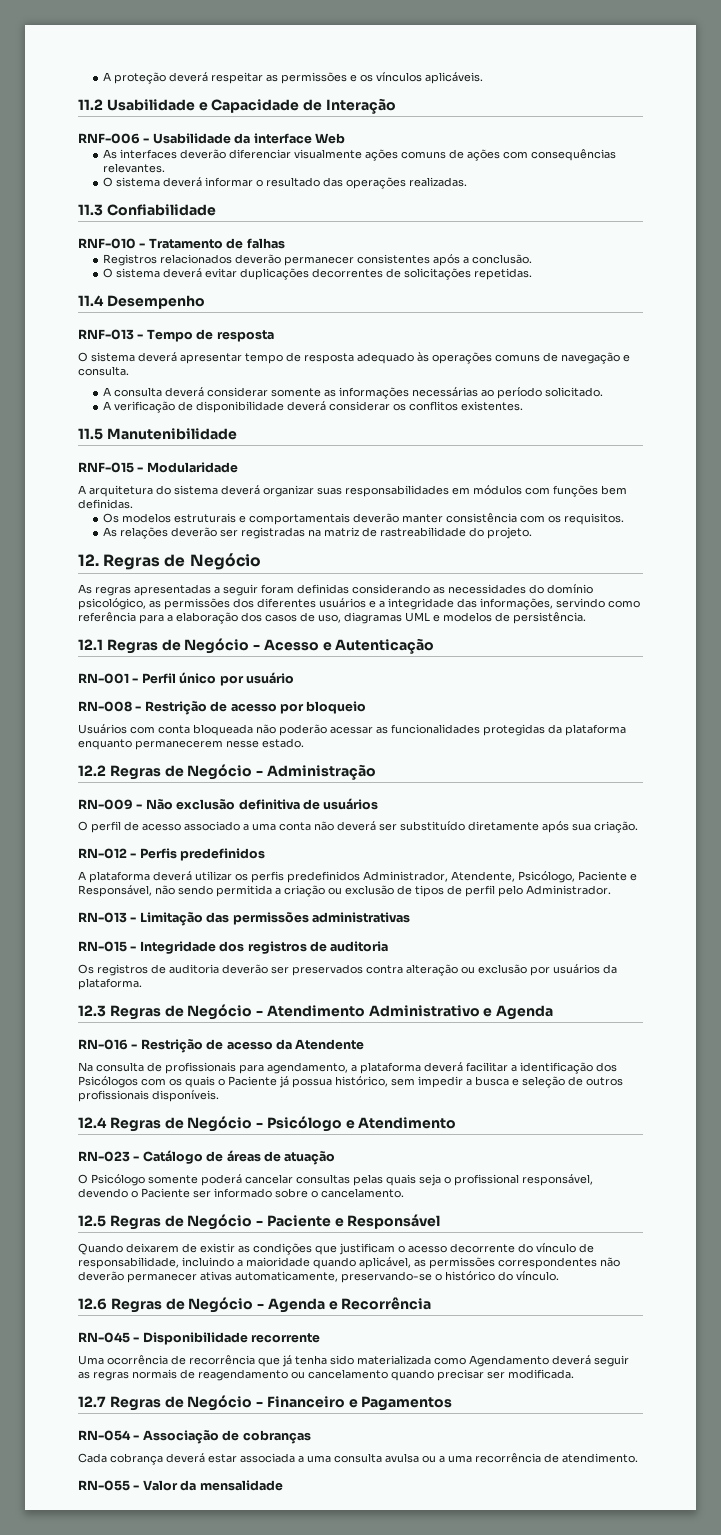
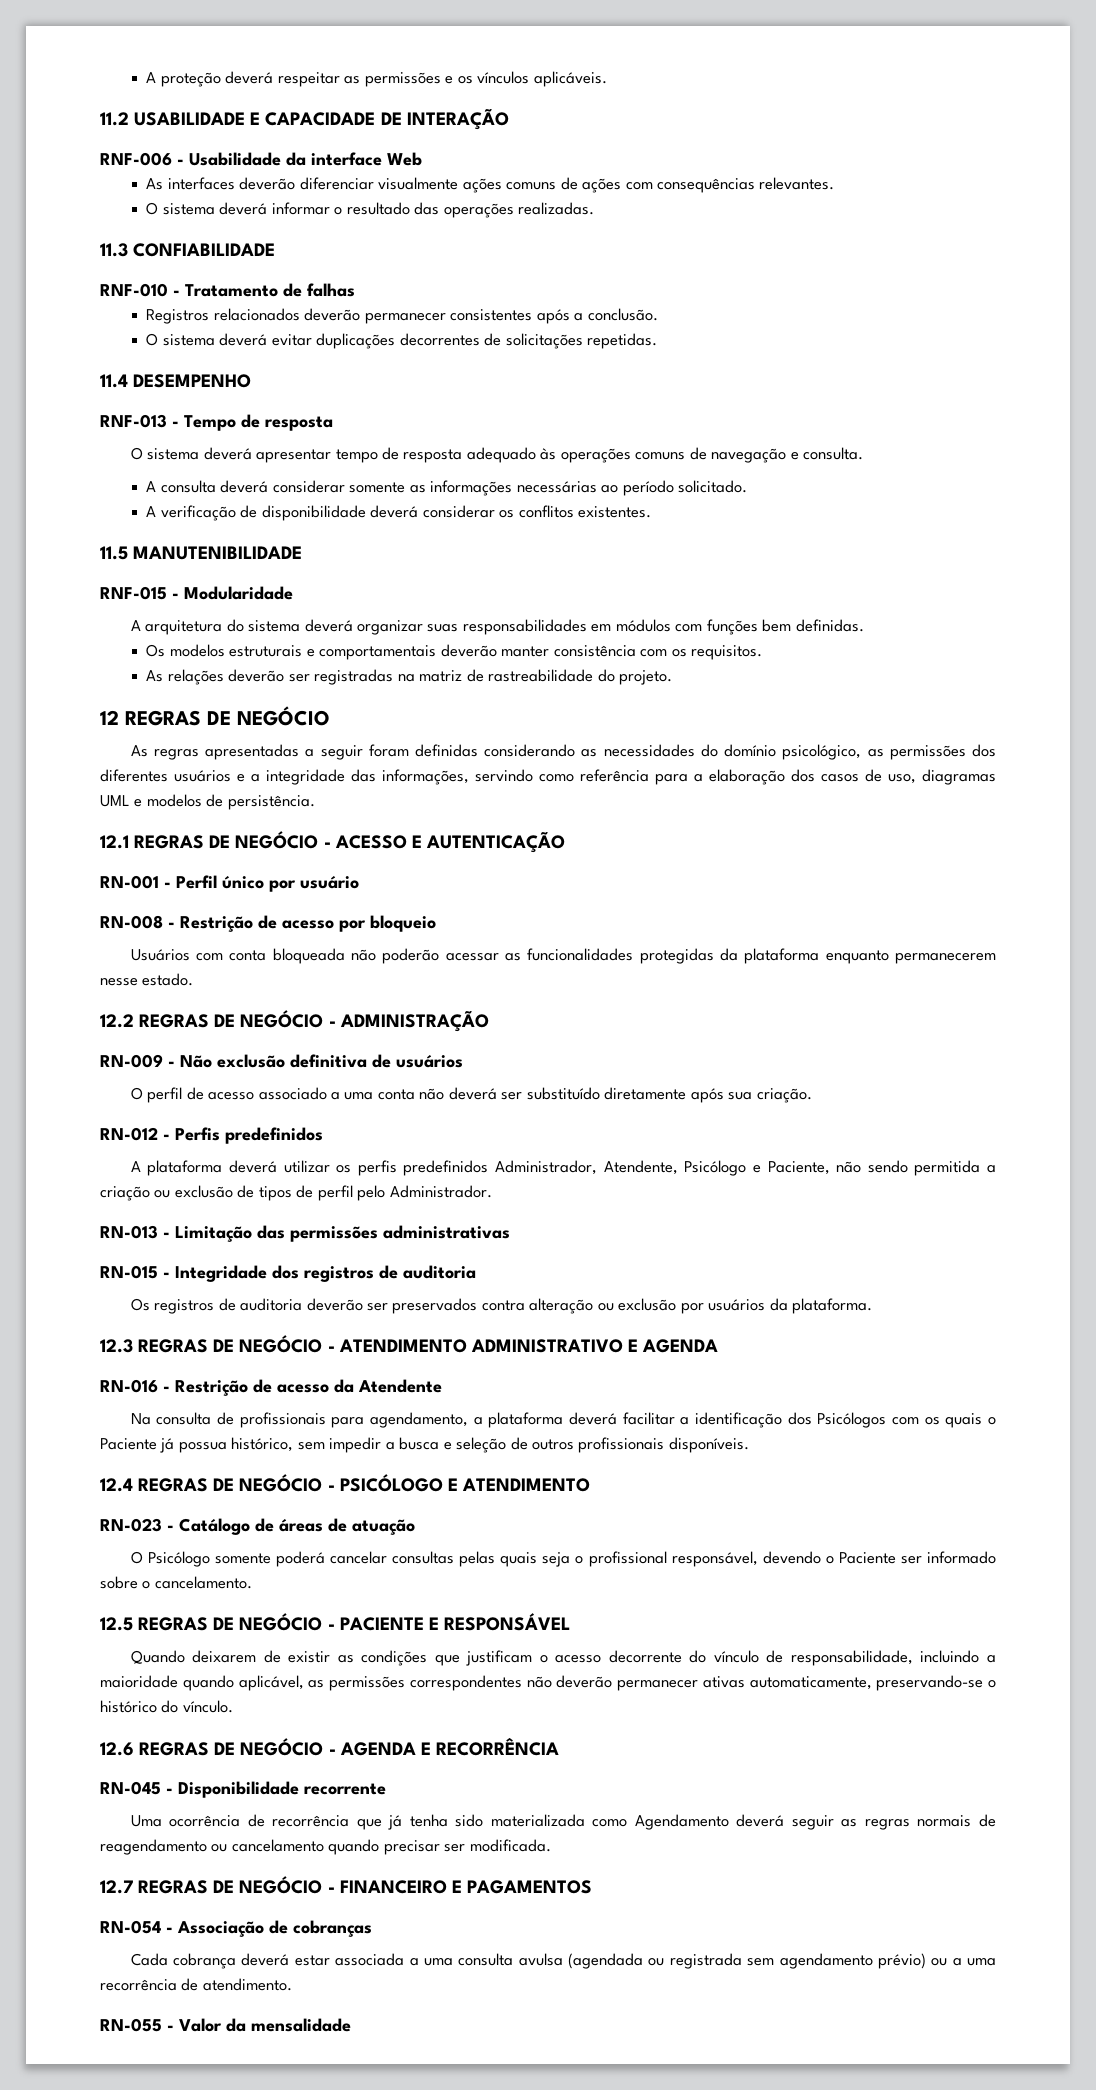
- 11.2 Usabilidade e Capacidade de Interação
+ 11.2 USABILIDADE E CAPACIDADE DE INTERAÇÃO
- 11.3 Confiabilidade
+ 11.3 CONFIABILIDADE
- 11.4 Desempenho
+ 11.4 DESEMPENHO
- 11.5 Manutenibilidade
+ 11.5 MANUTENIBILIDADE
- 12. Regras de Negócio
+ 12 REGRAS DE NEGÓCIO
- 12.1 Regras de Negócio - Acesso e Autenticação
+ 12.1 REGRAS DE NEGÓCIO - ACESSO E AUTENTICAÇÃO
- 12.2 Regras de Negócio - Administração
+ 12.2 REGRAS DE NEGÓCIO - ADMINISTRAÇÃO
- A plataforma deverá utilizar os perfis predefinidos Administrador, Atendente, Psicólogo, Paciente e Responsável, não sendo permitida a criação ou exclusão de tipos de perfil pelo Administrador.
+ A plataforma deverá utilizar os perfis predefinidos Administrador, Atendente, Psicólogo e Paciente, não sendo permitida a criação ou exclusão de tipos de perfil pelo Administrador.
- 12.3 Regras de Negócio - Atendimento Administrativo e Agenda
+ 12.3 REGRAS DE NEGÓCIO - ATENDIMENTO ADMINISTRATIVO E AGENDA
- 12.4 Regras de Negócio - Psicólogo e Atendimento
+ 12.4 REGRAS DE NEGÓCIO - PSICÓLOGO E ATENDIMENTO
- 12.5 Regras de Negócio - Paciente e Responsável
+ 12.5 REGRAS DE NEGÓCIO - PACIENTE E RESPONSÁVEL
- 12.6 Regras de Negócio - Agenda e Recorrência
+ 12.6 REGRAS DE NEGÓCIO - AGENDA E RECORRÊNCIA
- 12.7 Regras de Negócio - Financeiro e Pagamentos
+ 12.7 REGRAS DE NEGÓCIO - FINANCEIRO E PAGAMENTOS
- Cada cobrança deverá estar associada a uma consulta avulsa ou a uma recorrência de atendimento.
+ Cada cobrança deverá estar associada a uma consulta avulsa (agendada ou registrada sem agendamento prévio) ou a uma recorrência de atendimento.

